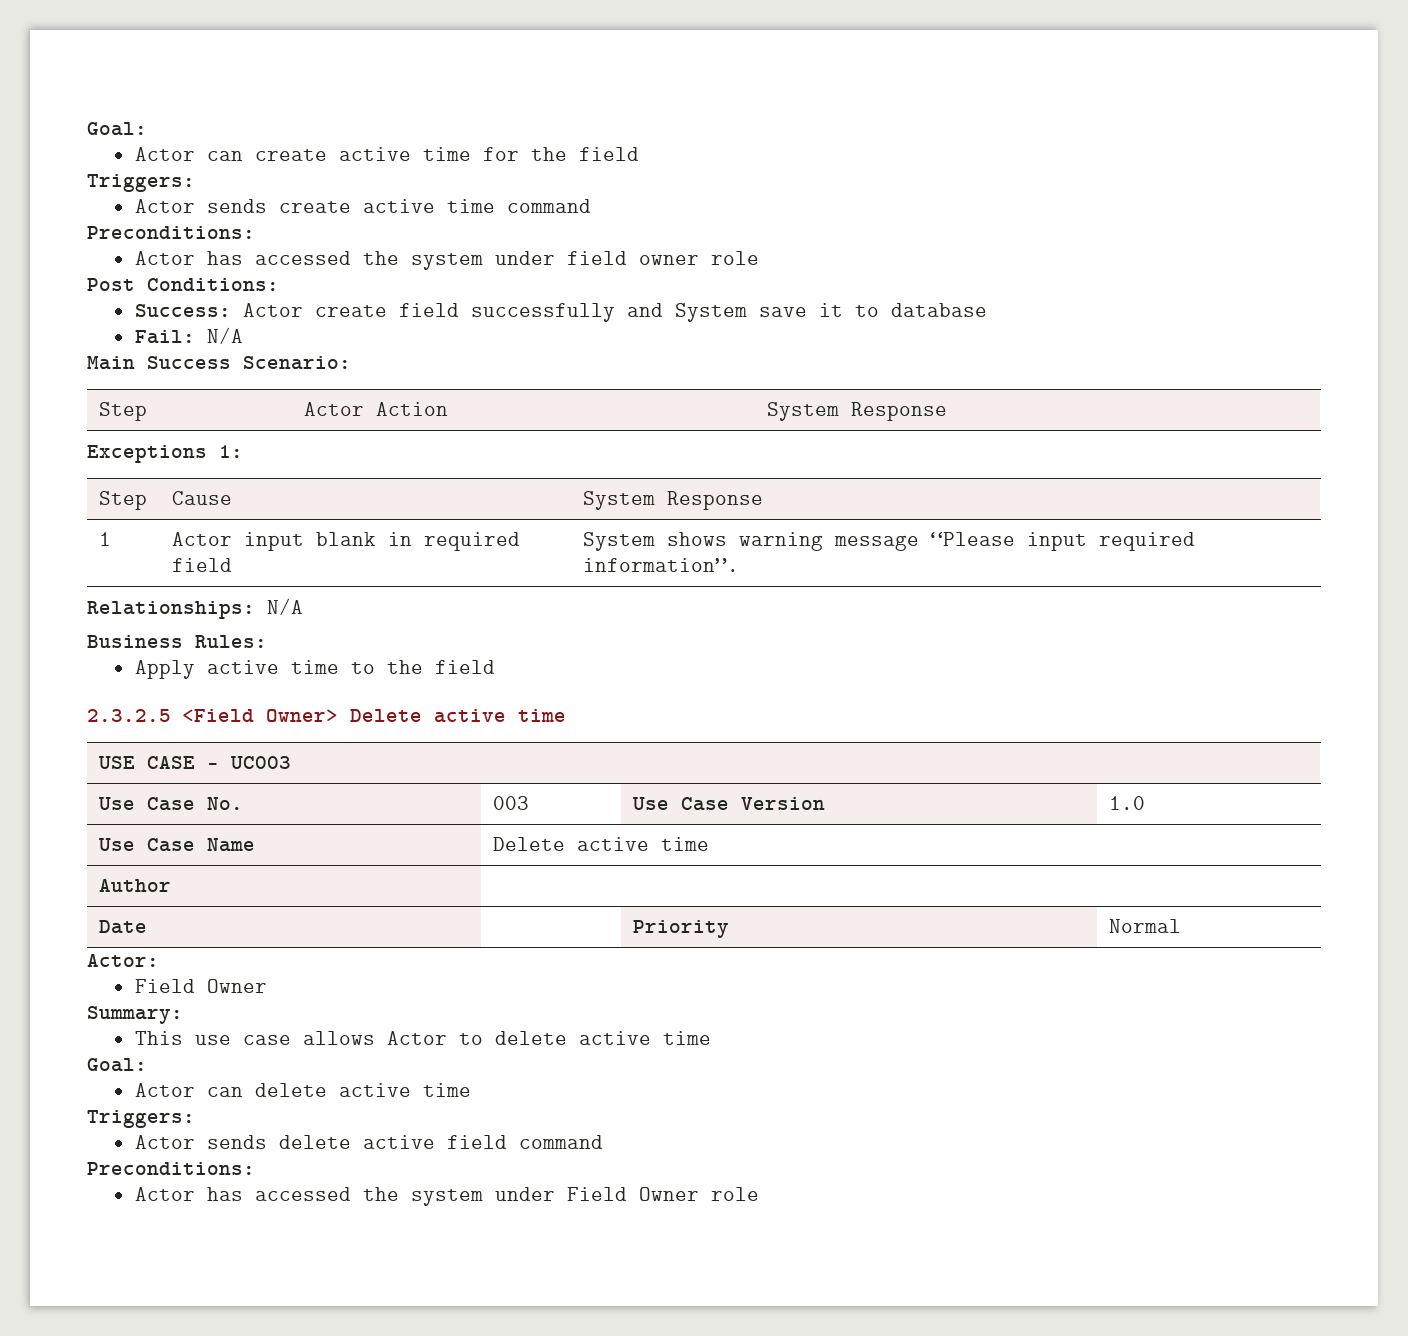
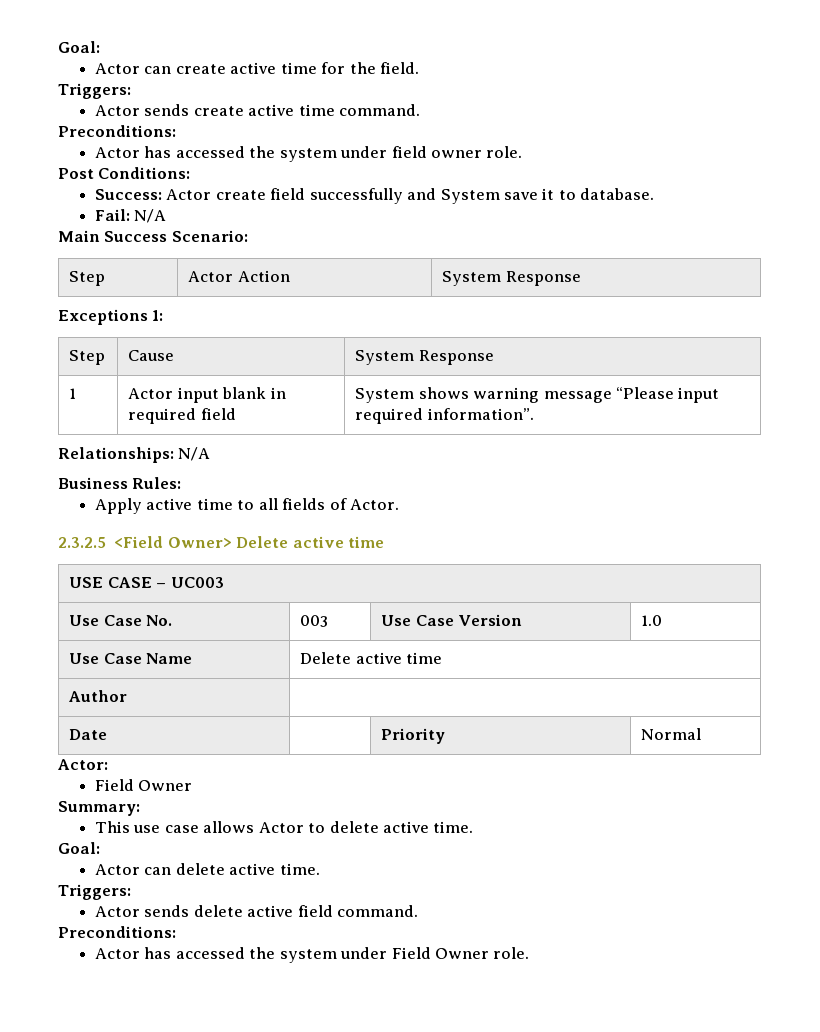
- Actor can create active time for the field
+ Actor can create active time for the field.
- Actor sends create active time command
+ Actor sends create active time command.
- Actor has accessed the system under field owner role
+ Actor has accessed the system under field owner role.
- Success: Actor create field successfully and System save it to database
+ Success: Actor create field successfully and System save it to database.
- Apply active time to the field
+ Apply active time to all fields of Actor.
- This use case allows Actor to delete active time
+ This use case allows Actor to delete active time.
- Actor can delete active time
+ Actor can delete active time.
- Actor sends delete active field command
+ Actor sends delete active field command.
- Actor has accessed the system under Field Owner role
+ Actor has accessed the system under Field Owner role.

